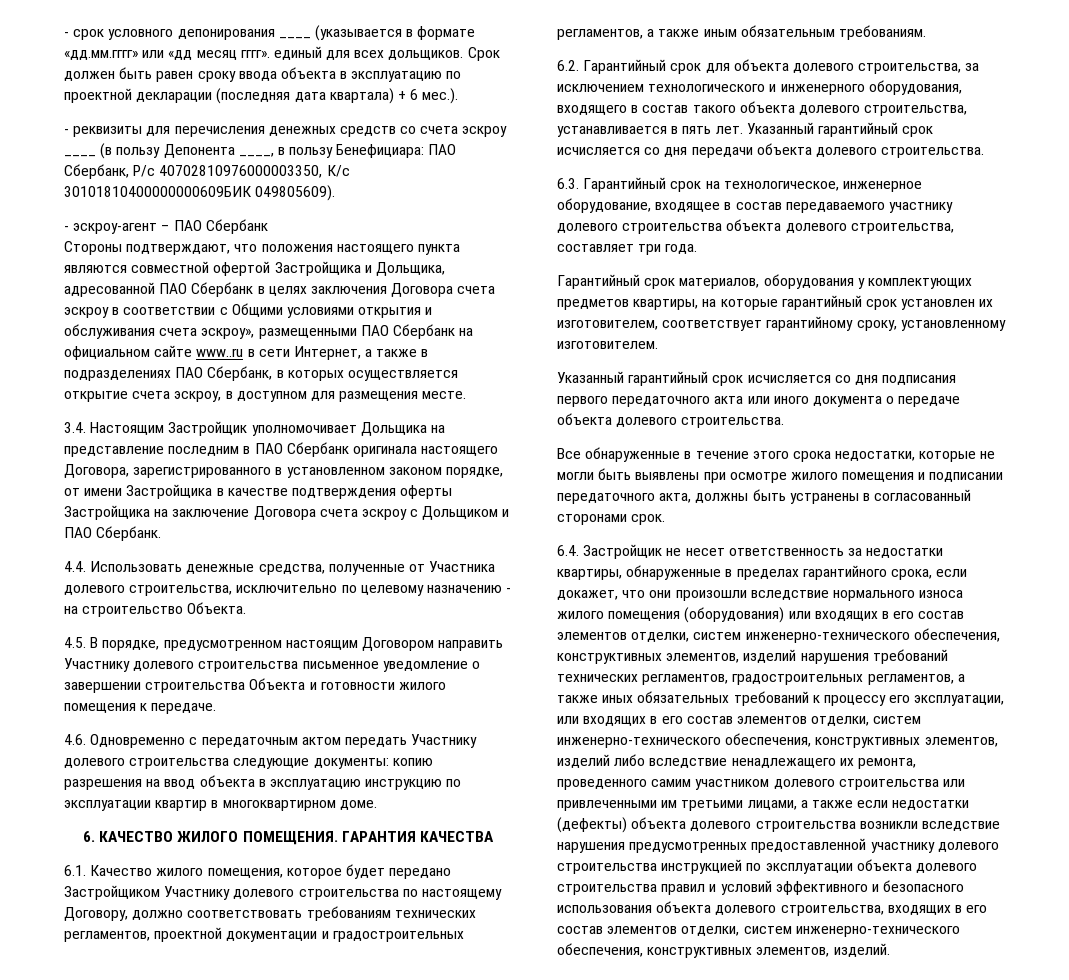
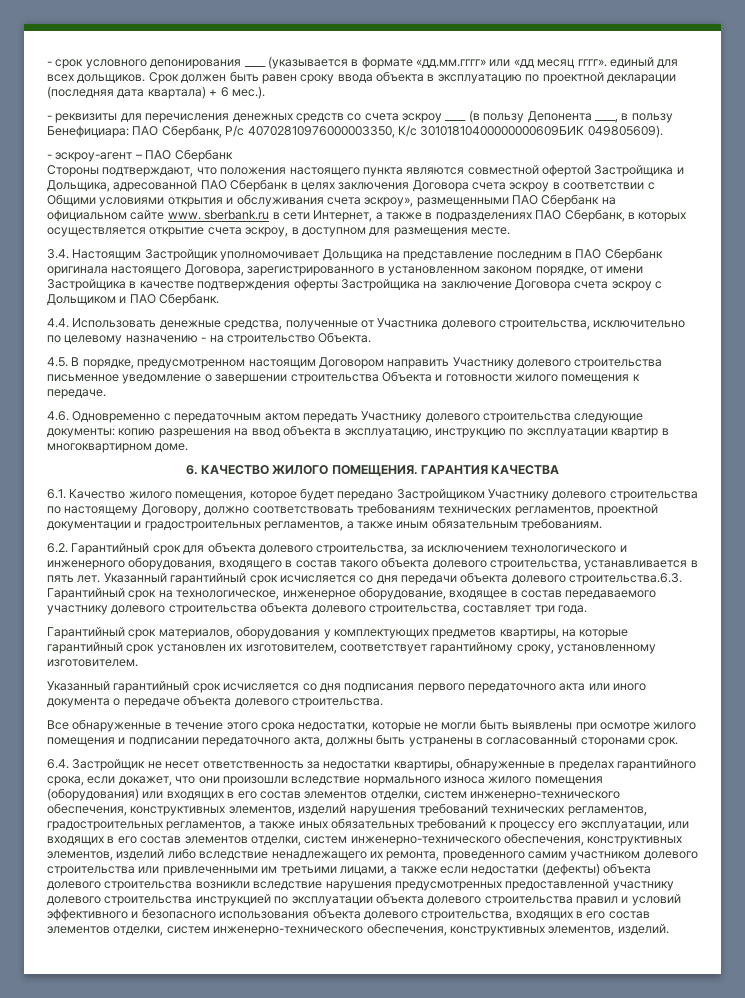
- Стороны подтверждают, что положения настоящего пункта являются совместной офертой Застройщика и Дольщика, адресованной ПАО Сбербанк в целях заключения Договора счета эскроу в соответствии с Общими условиями открытия и обслуживания счета эскроу», размещенными ПАО Сбербанк на официальном сайте www..ru в сети Интернет, а также в подразделениях ПАО Сбербанк, в которых осуществляется открытие счета эскроу, в доступном для размещения месте.
+ Стороны подтверждают, что положения настоящего пункта являются совместной офертой Застройщика и Дольщика, адресованной ПАО Сбербанк в целях заключения Договора счета эскроу в соответствии с Общими условиями открытия и обслуживания счета эскроу», размещенными ПАО Сбербанк на официальном сайте www. sberbank.ru в сети Интернет, а также в подразделениях ПАО Сбербанк, в которых осуществляется открытие счета эскроу, в доступном для размещения месте.
- 4.6. Одновременно с передаточным актом передать Участнику долевого строительства следующие документы: копию разрешения на ввод объекта в эксплуатацию инструкцию по эксплуатации квартир в многоквартирном доме.
+ 4.6. Одновременно с передаточным актом передать Участнику долевого строительства следующие документы: копию разрешения на ввод объекта в эксплуатацию, инструкцию по эксплуатации квартир в многоквартирном доме.
- Указанный гарантийный срок исчисляется со дня передачи объекта долевого строительства.
- 6.3. Гарантийный срок на технологическое, инженерное оборудование, входящее в состав передаваемого участнику долевого строительства объекта долевого строительства, составляет три года.
+ Указанный гарантийный срок исчисляется со дня передачи объекта долевого строительства.6.3. Гарантийный срок на технологическое, инженерное оборудование, входящее в состав передаваемого участнику долевого строительства объекта долевого строительства, составляет три года.

